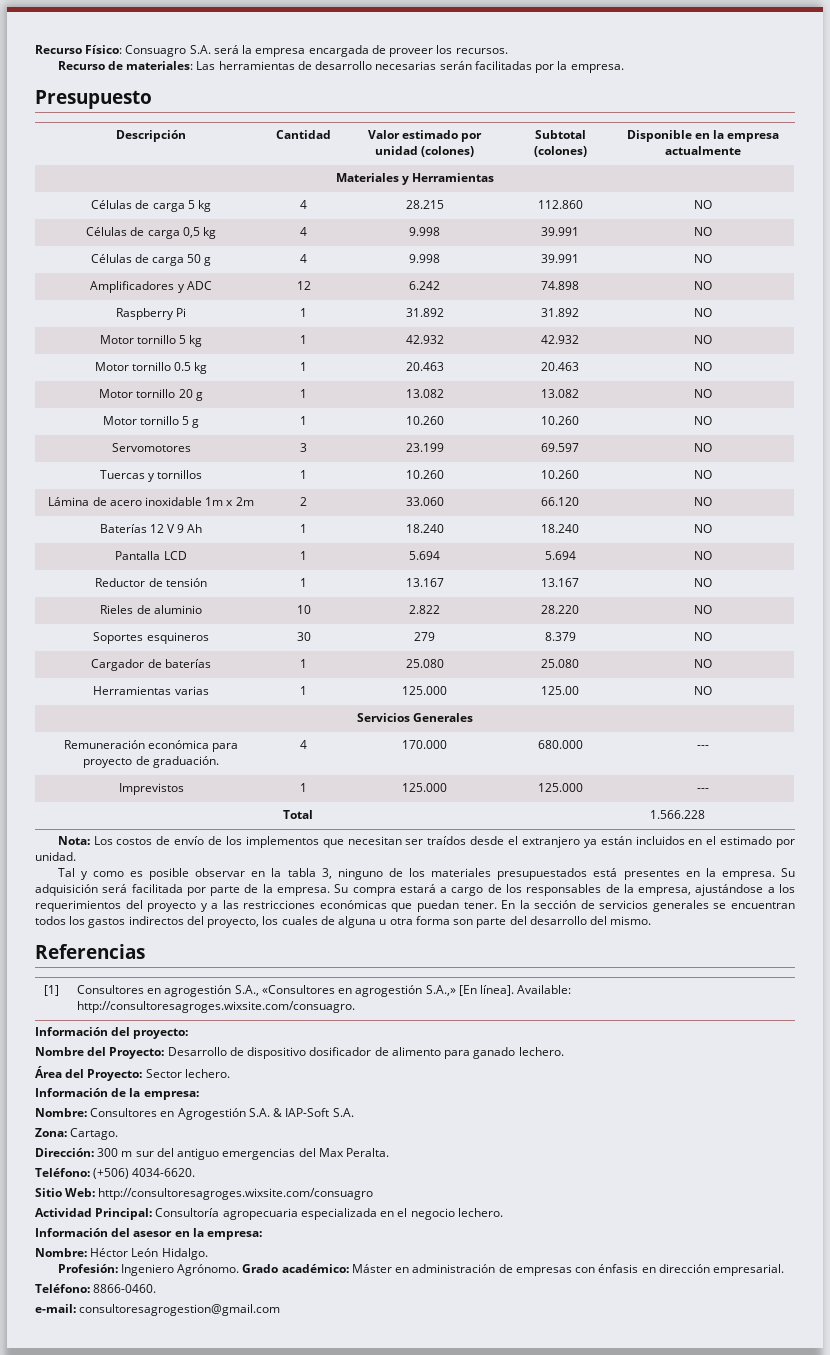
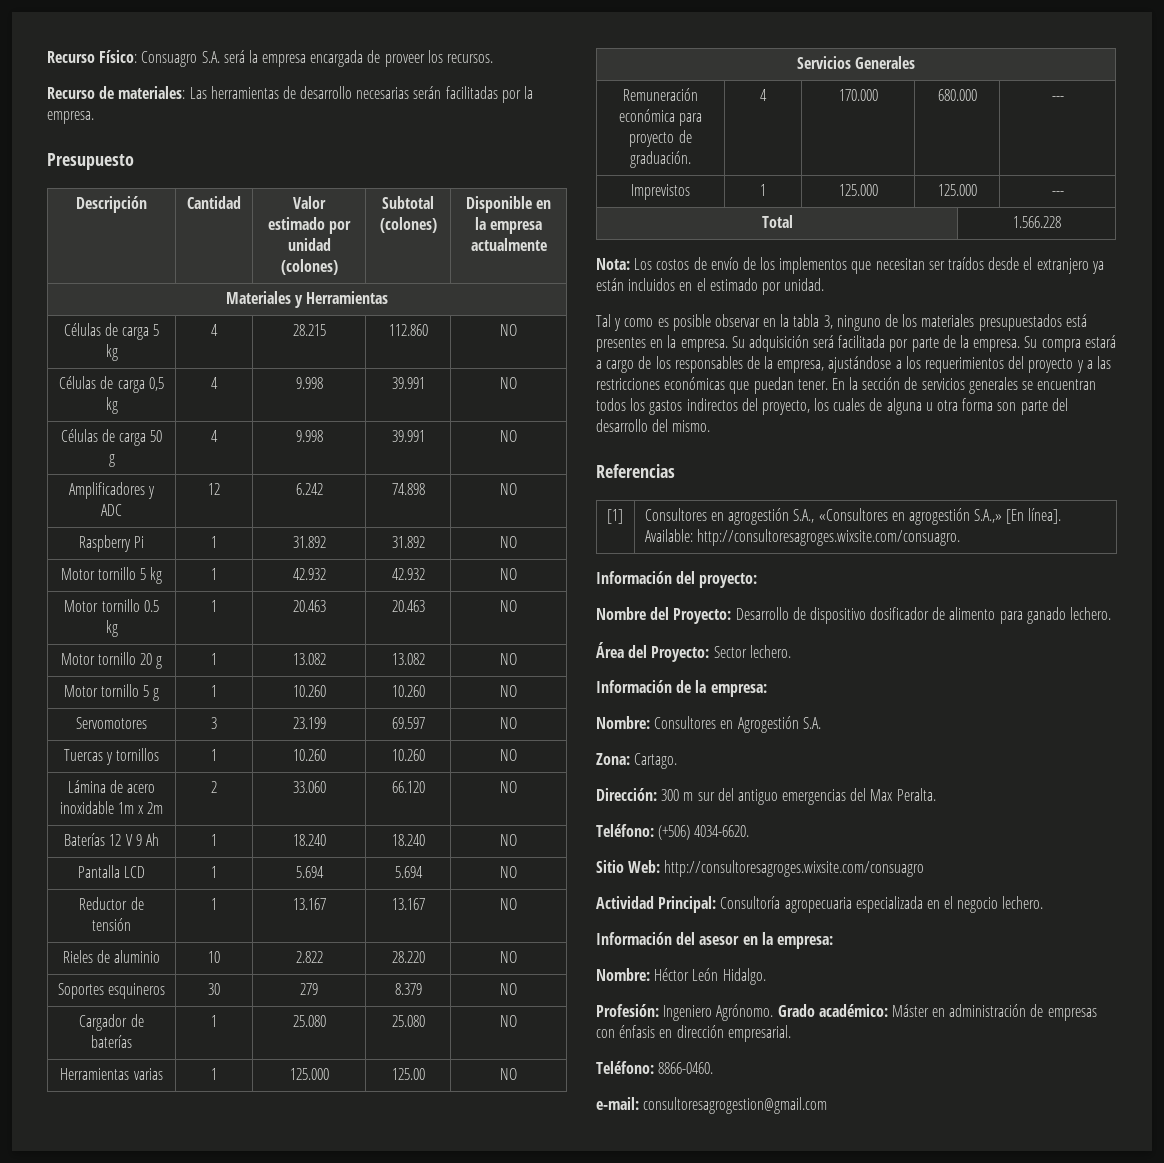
- Nombre: Consultores en Agrogestión S.A. & IAP-Soft S.A.
+ Nombre: Consultores en Agrogestión S.A.

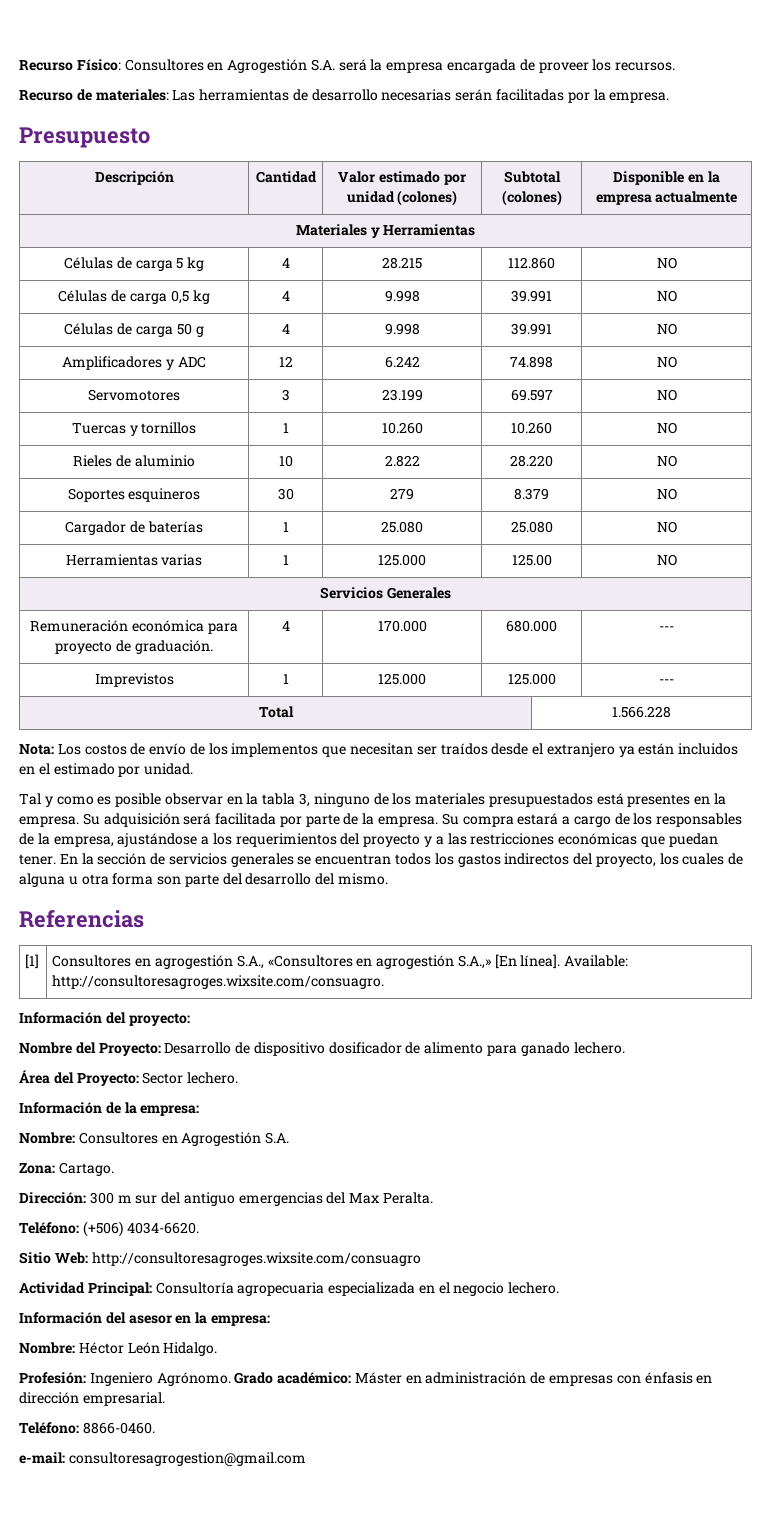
- Recurso Físico: Consuagro S.A. será la empresa encargada de proveer los recursos.
+ Recurso Físico: Consultores en Agrogestión S.A. será la empresa encargada de proveer los recursos.
- Raspberry Pi | 1 | 31.892 | 31.892 | NO
- Motor tornillo 5 kg | 1 | 42.932 | 42.932 | NO
- Motor tornillo 0.5 kg | 1 | 20.463 | 20.463 | NO
- Motor tornillo 20 g | 1 | 13.082 | 13.082 | NO
- Motor tornillo 5 g | 1 | 10.260 | 10.260 | NO
- Lámina de acero inoxidable 1m x 2m | 2 | 33.060 | 66.120 | NO
- Baterías 12 V 9 Ah | 1 | 18.240 | 18.240 | NO
- Pantalla LCD | 1 | 5.694 | 5.694 | NO
- Reductor de tensión | 1 | 13.167 | 13.167 | NO

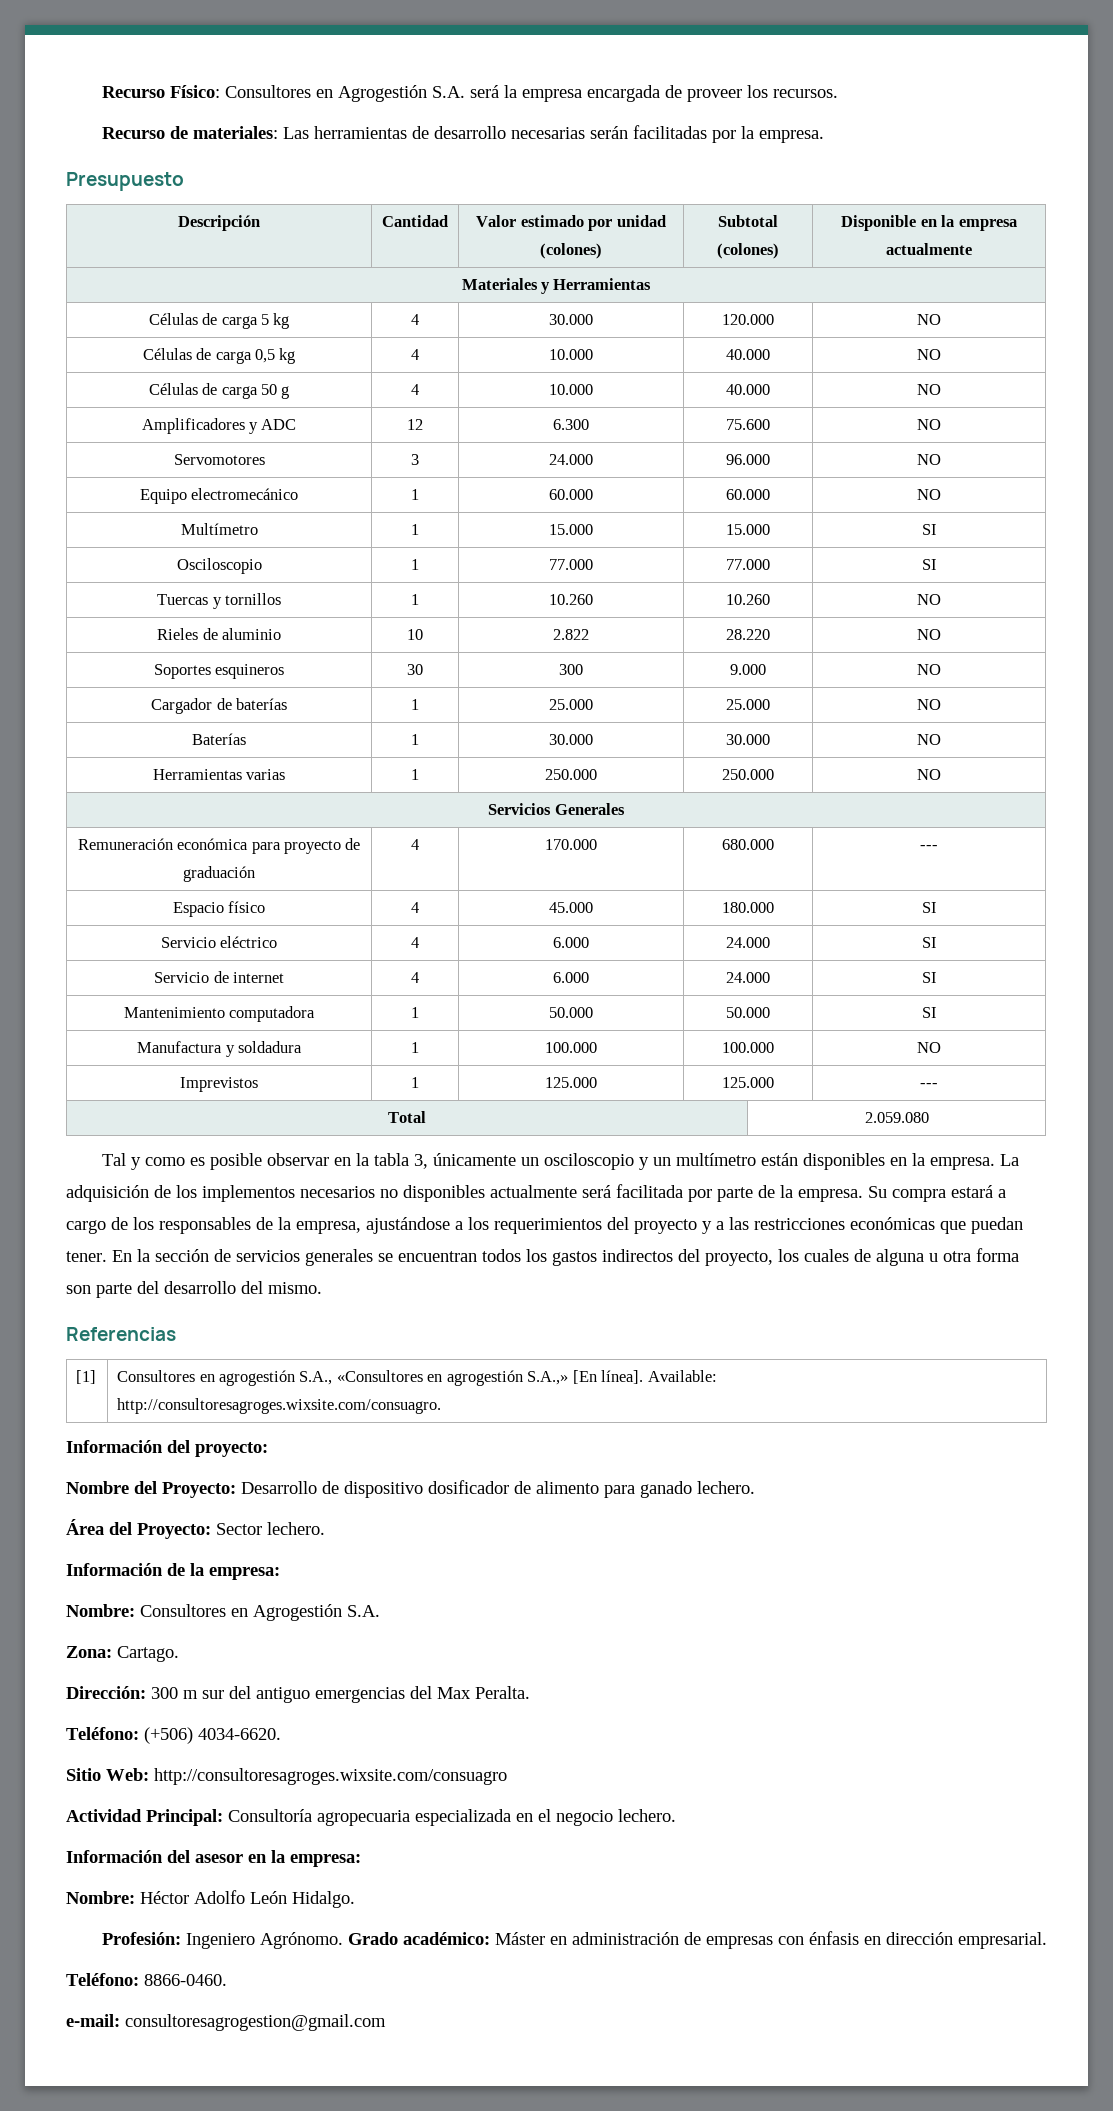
- Células de carga 5 kg | 4 | 28.215 | 112.860 | NO
+ Células de carga 5 kg | 4 | 30.000 | 120.000 | NO
- Células de carga 0,5 kg | 4 | 9.998 | 39.991 | NO
+ Células de carga 0,5 kg | 4 | 10.000 | 40.000 | NO
- Células de carga 50 g | 4 | 9.998 | 39.991 | NO
+ Células de carga 50 g | 4 | 10.000 | 40.000 | NO
- Amplificadores y ADC | 12 | 6.242 | 74.898 | NO
+ Amplificadores y ADC | 12 | 6.300 | 75.600 | NO
- Servomotores | 3 | 23.199 | 69.597 | NO
+ Servomotores | 3 | 24.000 | 96.000 | NO
+ Equipo electromecánico | 1 | 60.000 | 60.000 | NO
+ Multímetro | 1 | 15.000 | 15.000 | SI
+ Osciloscopio | 1 | 77.000 | 77.000 | SI
- Soportes esquineros | 30 | 279 | 8.379 | NO
+ Soportes esquineros | 30 | 300 | 9.000 | NO
- Cargador de baterías | 1 | 25.080 | 25.080 | NO
+ Cargador de baterías | 1 | 25.000 | 25.000 | NO
+ Baterías | 1 | 30.000 | 30.000 | NO
- Herramientas varias | 1 | 125.000 | 125.00 | NO
+ Herramientas varias | 1 | 250.000 | 250.000 | NO
- Remuneración económica para proyecto de graduación. | 4 | 170.000 | 680.000 | ---
+ Remuneración económica para proyecto de graduación | 4 | 170.000 | 680.000 | ---
+ Espacio físico | 4 | 45.000 | 180.000 | SI
+ Servicio eléctrico | 4 | 6.000 | 24.000 | SI
+ Servicio de internet | 4 | 6.000 | 24.000 | SI
+ Mantenimiento computadora | 1 | 50.000 | 50.000 | SI
+ Manufactura y soldadura | 1 | 100.000 | 100.000 | NO
- Total | 1.566.228
- Nota: Los costos de envío de los implementos que necesitan ser traídos desde el extranjero ya están incluidos en el estimado por unidad.
+ Total | 2.059.080
- Tal y como es posible observar en la tabla 3, ninguno de los materiales presupuestados está presentes en la empresa. Su adquisición será facilitada por parte de la empresa.
+ Tal y como es posible observar en la tabla 3, únicamente un osciloscopio y un multímetro están disponibles en la empresa. La adquisición de los implementos necesarios no disponibles actualmente será facilitada por parte de la empresa.
- Nombre: Héctor León Hidalgo.
+ Nombre: Héctor Adolfo León Hidalgo.

